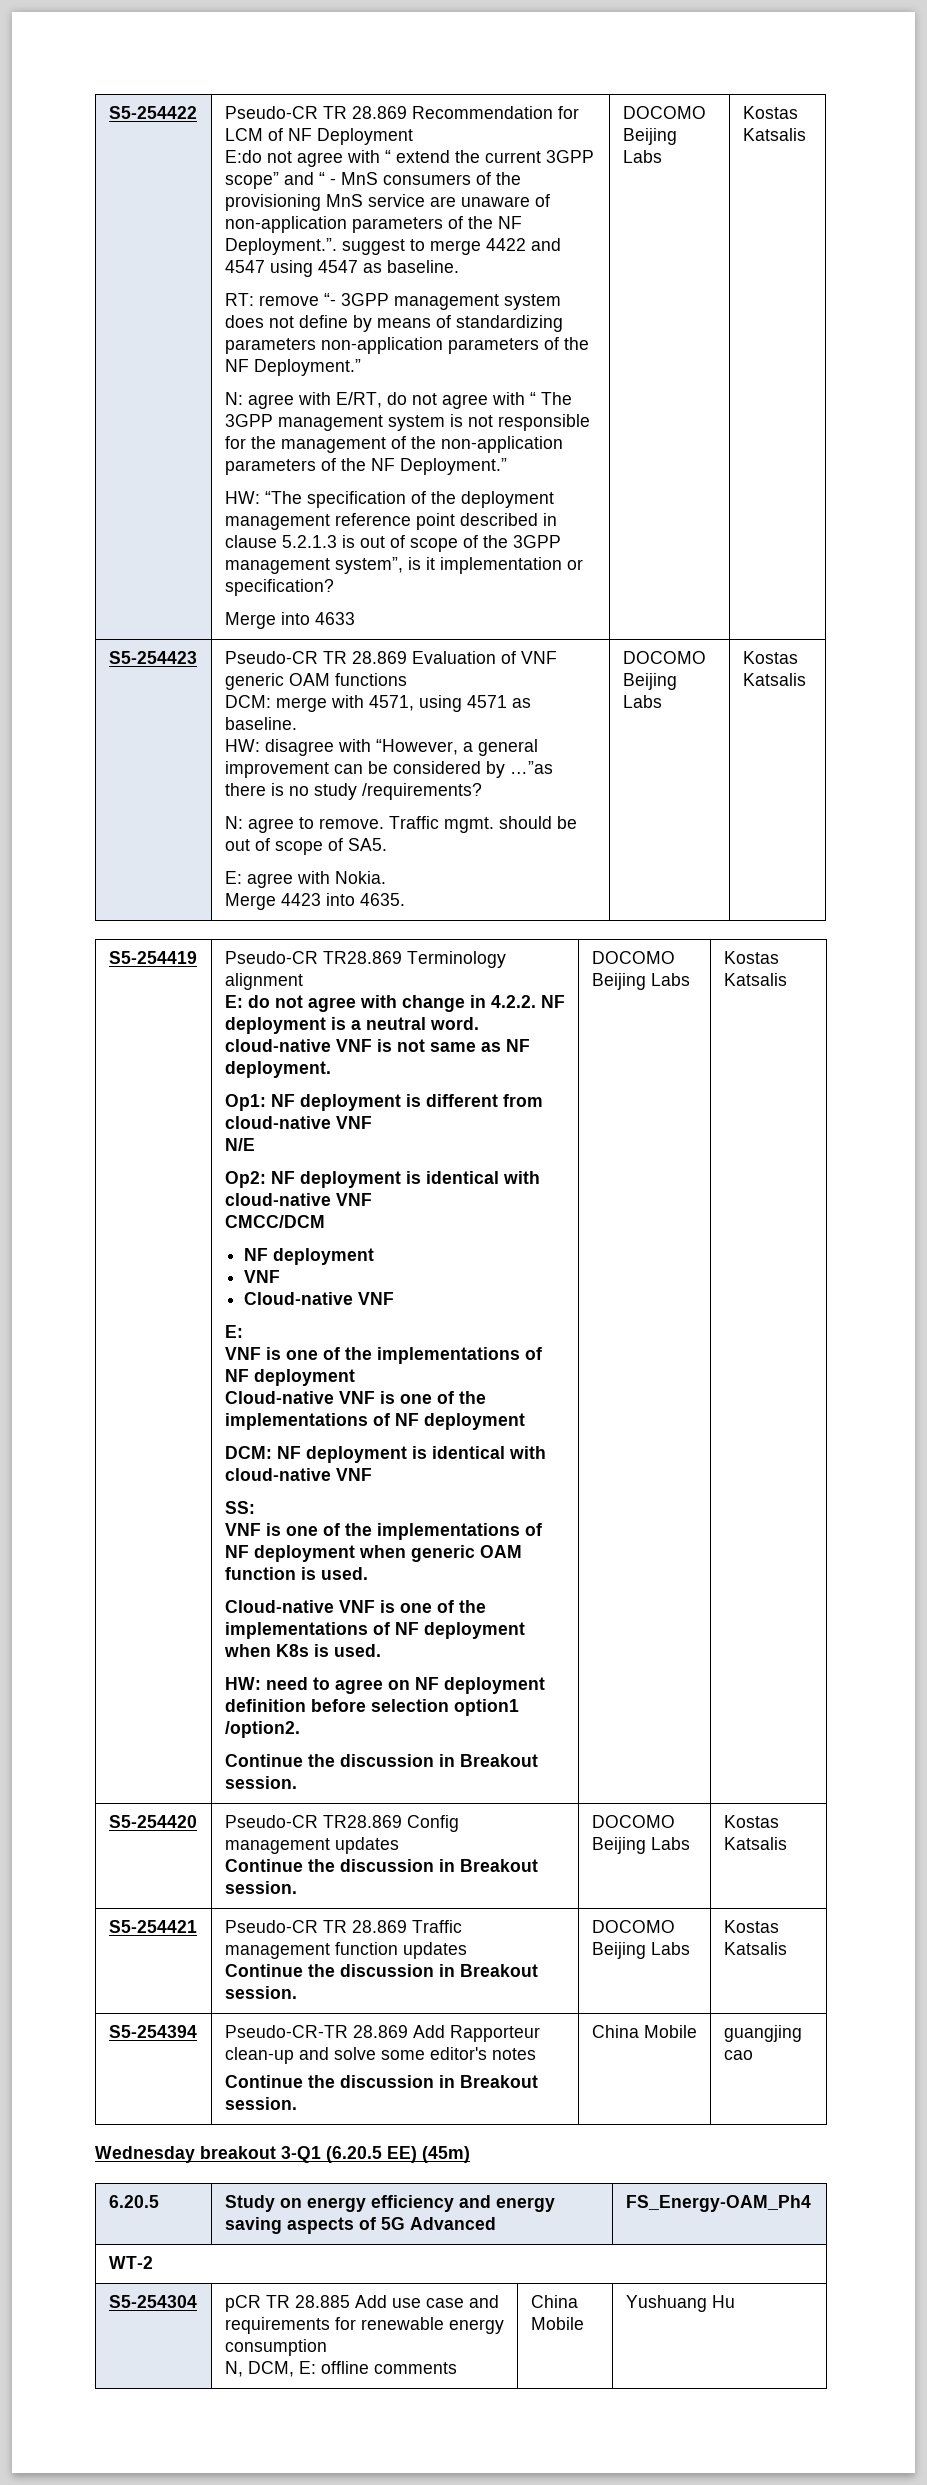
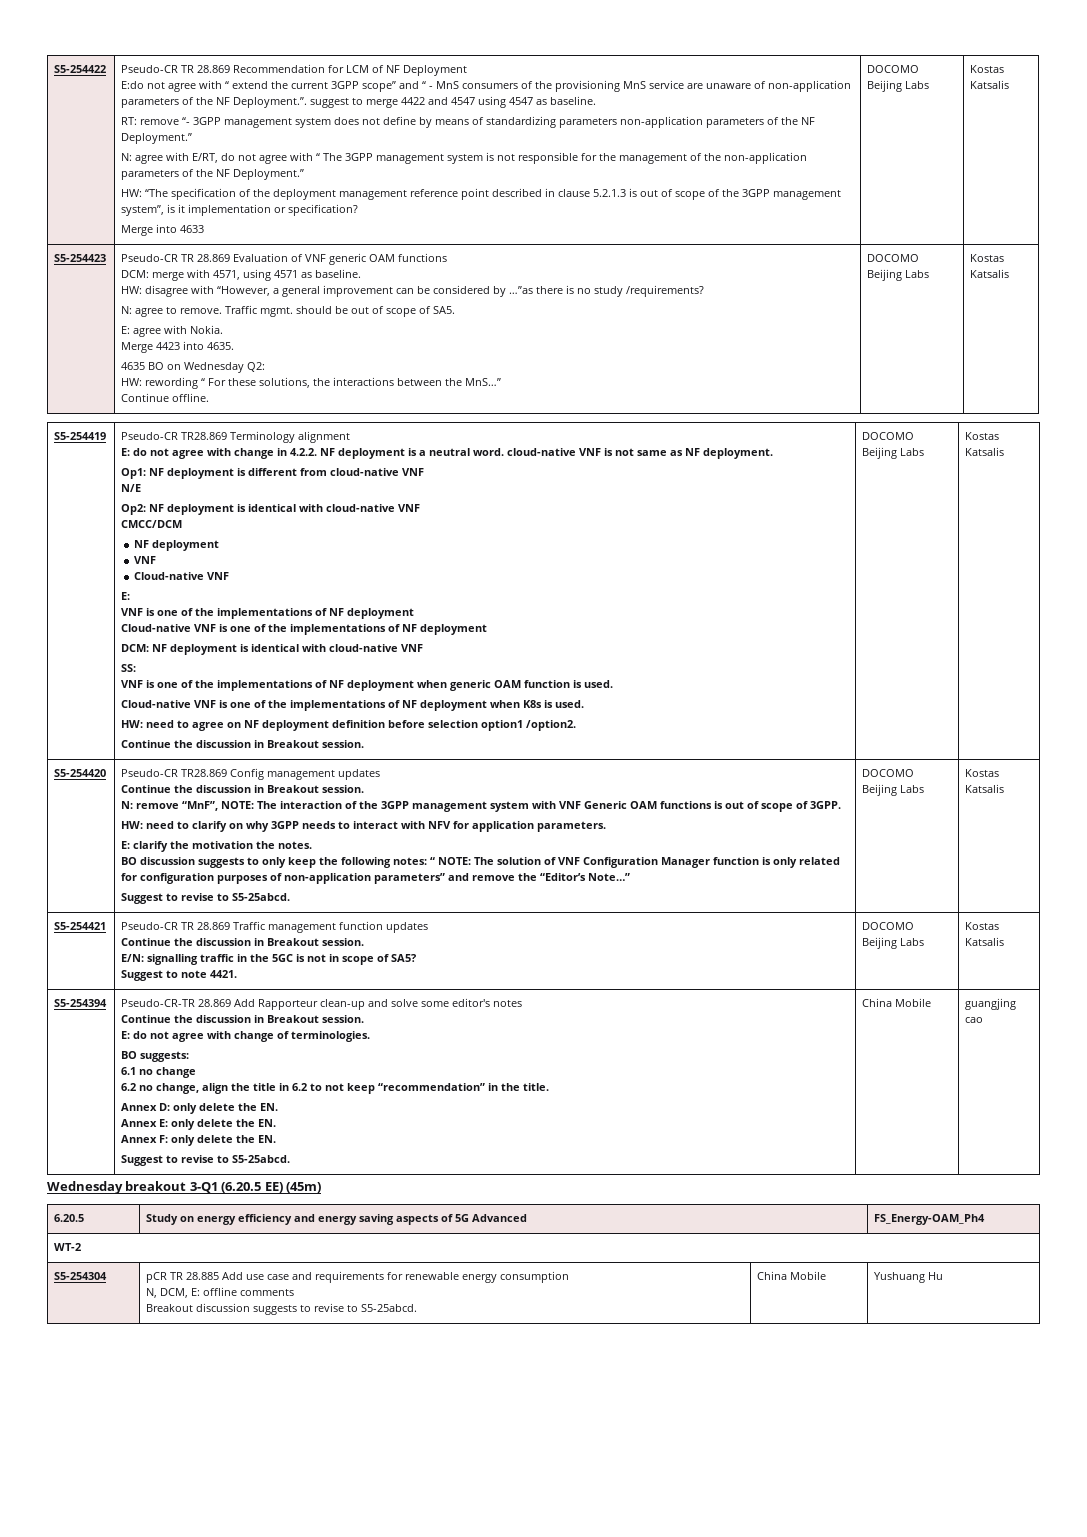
+ 4635 BO on Wednesday Q2:
+ HW: rewording “ For these solutions, the interactions between the MnS…”
+ Continue offline.
+ N: remove “MnF”, NOTE: The interaction of the 3GPP management system with VNF Generic OAM functions is out of scope of 3GPP.
+ HW: need to clarify on why 3GPP needs to interact with NFV for application parameters.
+ E: clarify the motivation the notes.
+ BO discussion suggests to only keep the following notes: “ NOTE: The solution of VNF Configuration Manager function is only related for configuration purposes of non-application parameters” and remove the “Editor’s Note…”
+ Suggest to revise to S5-25abcd.
  S5-254421 | Pseudo-CR TR 28.869 Traffic management function updates
- Continue the discussion in Breakout session. | DOCOMO Beijing Labs | Kostas Katsalis
+ Continue the discussion in Breakout session.
+ E/N: signalling traffic in the 5GC is not in scope of SA5?
+ Suggest to note 4421. | DOCOMO Beijing Labs | Kostas Katsalis
+ E: do not agree with change of terminologies.
+ BO suggests:
+ 6.1 no change
+ 6.2 no change, align the title in 6.2 to not keep “recommendation” in the title.
+ Annex D: only delete the EN.
+ Annex E: only delete the EN.
+ Annex F: only delete the EN.
+ Suggest to revise to S5-25abcd.
  S5-254304 | pCR TR 28.885 Add use case and requirements for renewable energy consumption
- N, DCM, E: offline comments | China Mobile | Yushuang Hu
+ N, DCM, E: offline comments
+ Breakout discussion suggests to revise to S5-25abcd. | China Mobile | Yushuang Hu

